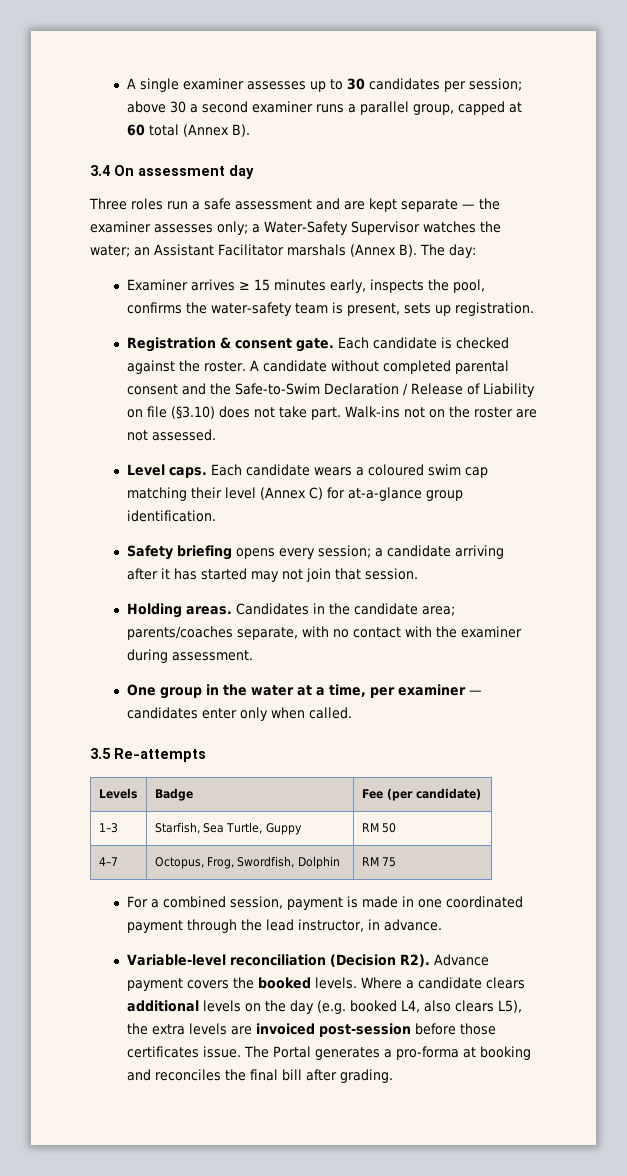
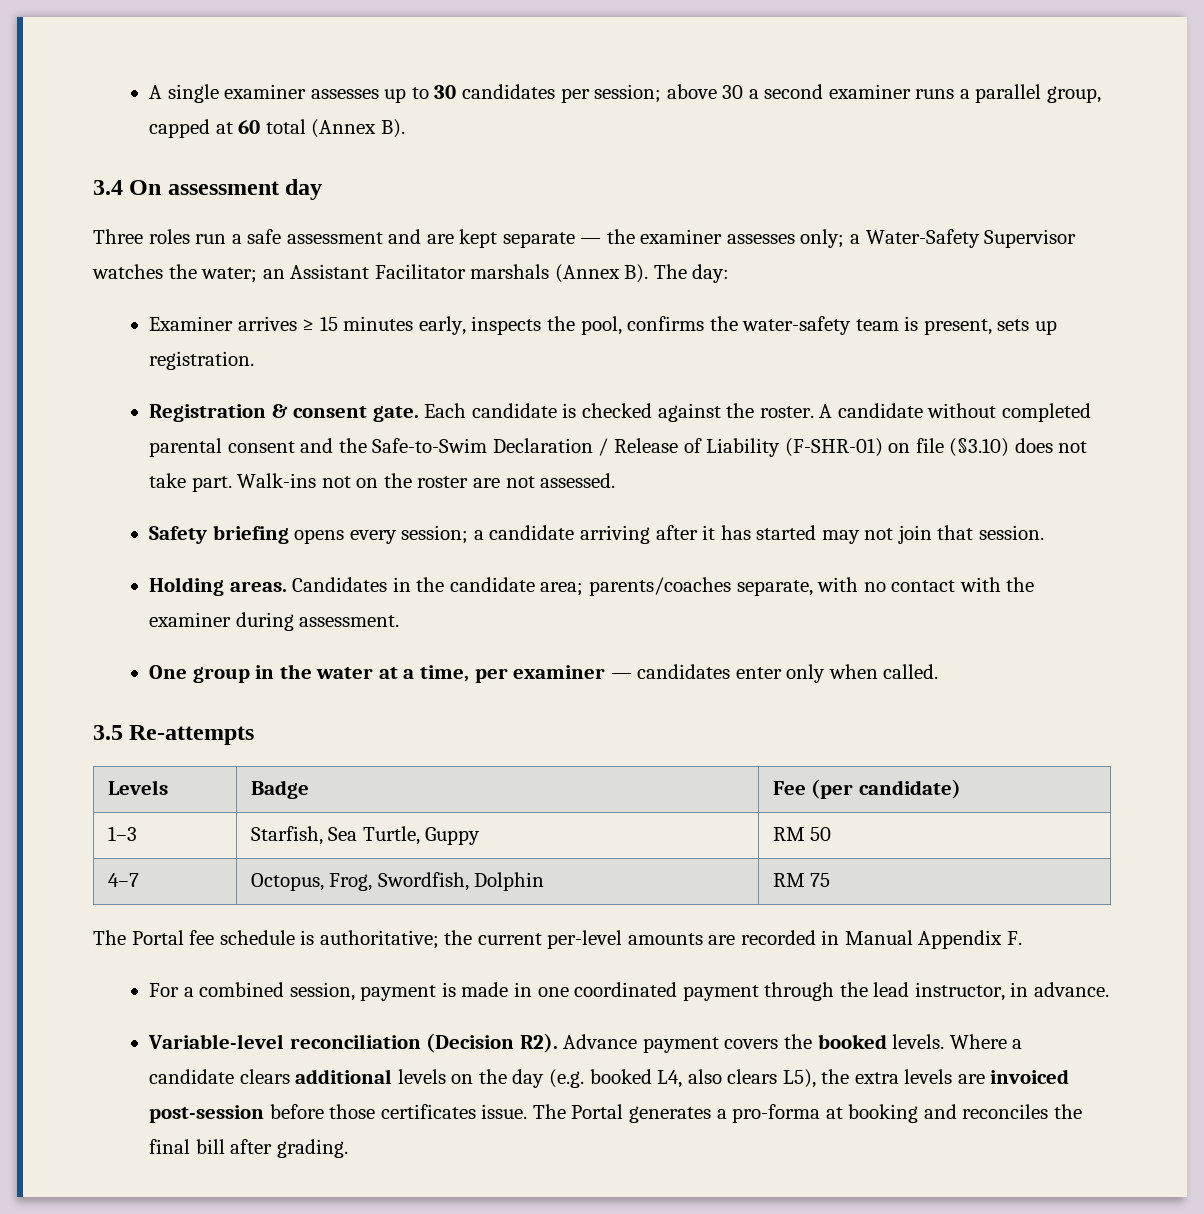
- A candidate without completed parental consent and the Safe-to-Swim Declaration / Release of Liability on file (§3.10) does not take part.
+ A candidate without completed parental consent and the Safe-to-Swim Declaration / Release of Liability (F-SHR-01) on file (§3.10) does not take part.
- Level caps. Each candidate wears a coloured swim cap matching their level (Annex C) for at-a-glance group identification.
+ The Portal fee schedule is authoritative; the current per-level amounts are recorded in Manual Appendix F.

